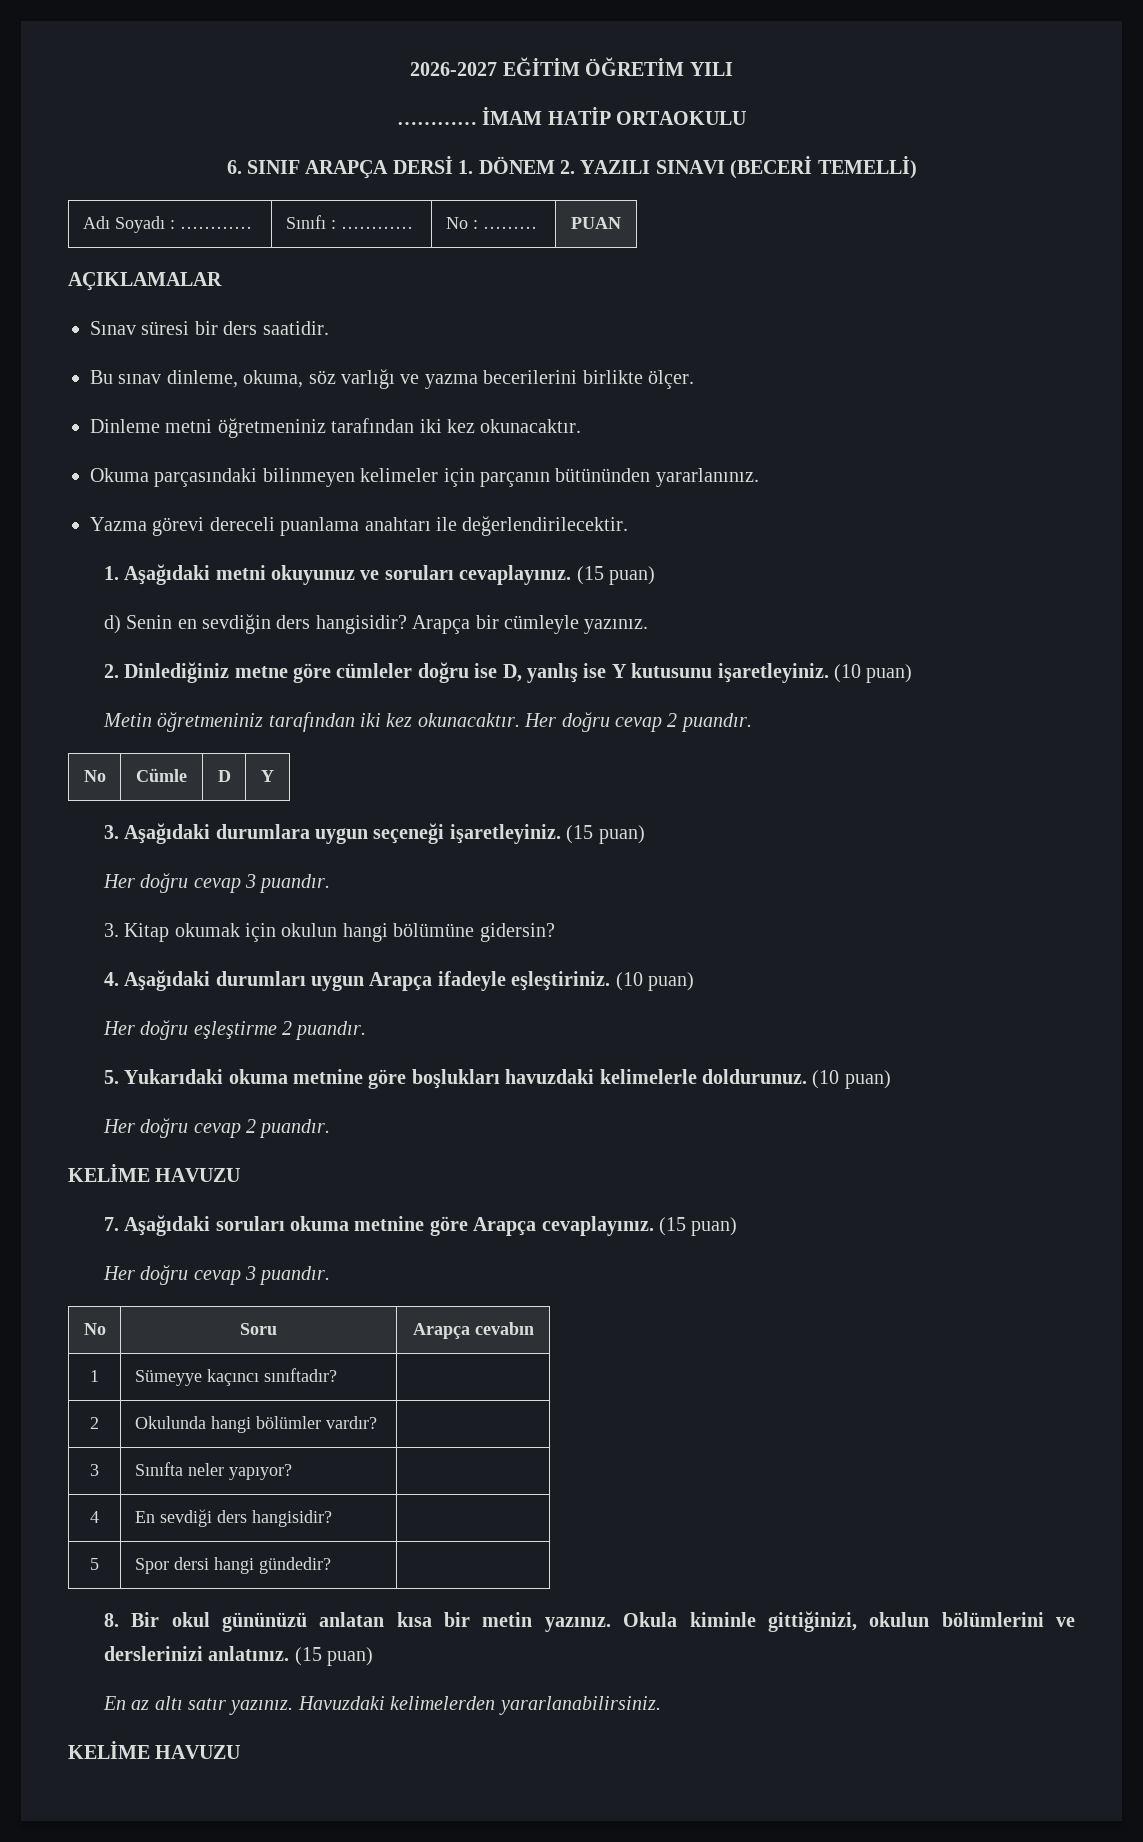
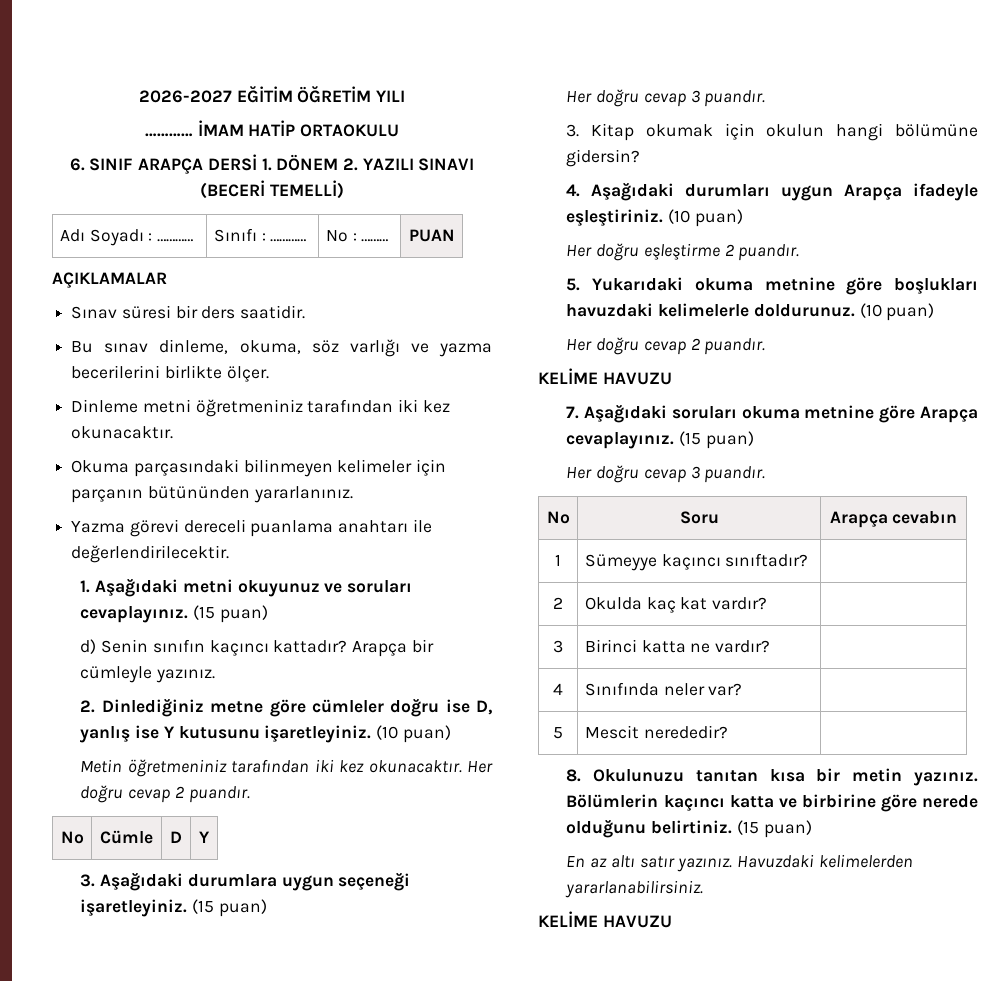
- d) Senin en sevdiğin ders hangisidir?
+ d) Senin sınıfın kaçıncı kattadır?
- 2 | Okulunda hangi bölümler vardır? |
+ 2 | Okulda kaç kat vardır? |
- 3 | Sınıfta neler yapıyor? |
- 4 | En sevdiği ders hangisidir? |
- 5 | Spor dersi hangi gündedir? |
- 8. Bir okul gününüzü anlatan kısa bir metin yazınız. Okula kiminle gittiğinizi, okulun bölümlerini ve derslerinizi anlatınız.
+ 3 | Birinci katta ne vardır? |
+ 4 | Sınıfında neler var? |
+ 5 | Mescit nerededir? |
+ 8. Okulunuzu tanıtan kısa bir metin yazınız. Bölümlerin kaçıncı katta ve birbirine göre nerede olduğunu belirtiniz.

